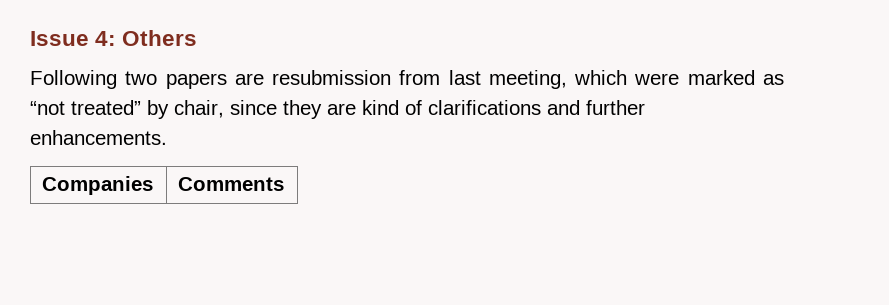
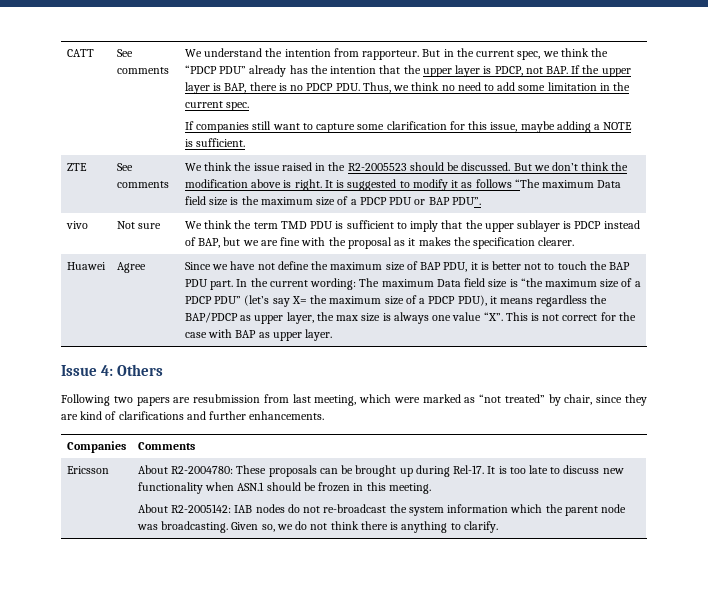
+ CATT | See comments | We understand the intention from rapporteur. But in the current spec, we think the “PDCP PDU” already has the intention that the upper layer is PDCP, not BAP. If the upper layer is BAP, there is no PDCP PDU. Thus, we think no need to add some limitation in the current spec.
+ If companies still want to capture some clarification for this issue, maybe adding a NOTE is sufficient.
+ ZTE | See comments | We think the issue raised in the R2-2005523 should be discussed. But we don’t think the modification above is right. It is suggested to modify it as follows “The maximum Data field size is the maximum size of a PDCP PDU or BAP PDU”.
+ vivo | Not sure | We think the term TMD PDU is sufficient to imply that the upper sublayer is PDCP instead of BAP, but we are fine with the proposal as it makes the specification clearer.
+ Huawei | Agree | Since we have not define the maximum size of BAP PDU, it is better not to touch the BAP PDU part. In the current wording: The maximum Data field size is “the maximum size of a PDCP PDU” (let’s say X= the maximum size of a PDCP PDU), it means regardless the BAP/PDCP as upper layer, the max size is always one value “X”. This is not correct for the case with BAP as upper layer.
+ Ericsson | About R2-2004780: These proposals can be brought up during Rel-17. It is too late to discuss new functionality when ASN.1 should be frozen in this meeting.
+ About R2-2005142: IAB nodes do not re-broadcast the system information which the parent node was broadcasting. Given so, we do not think there is anything to clarify.

